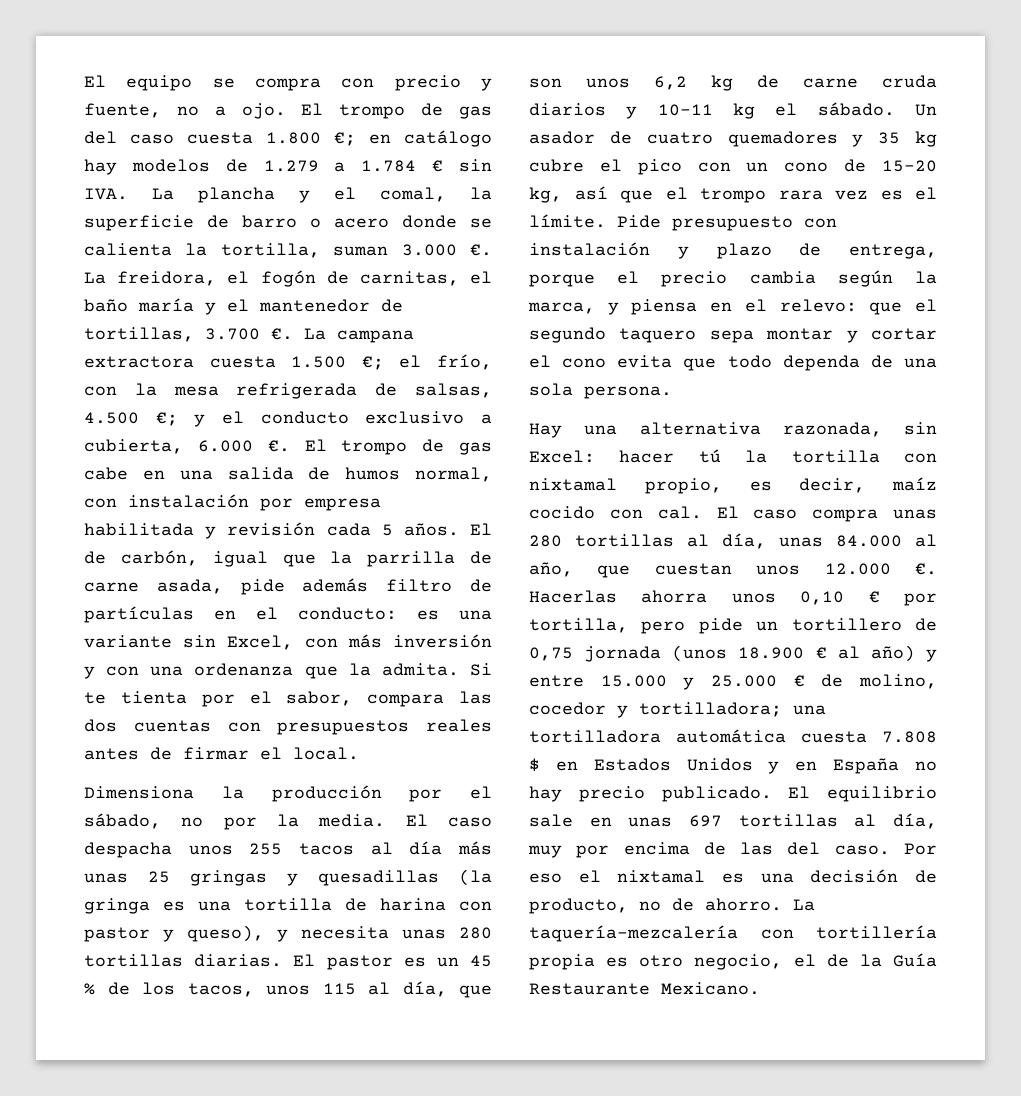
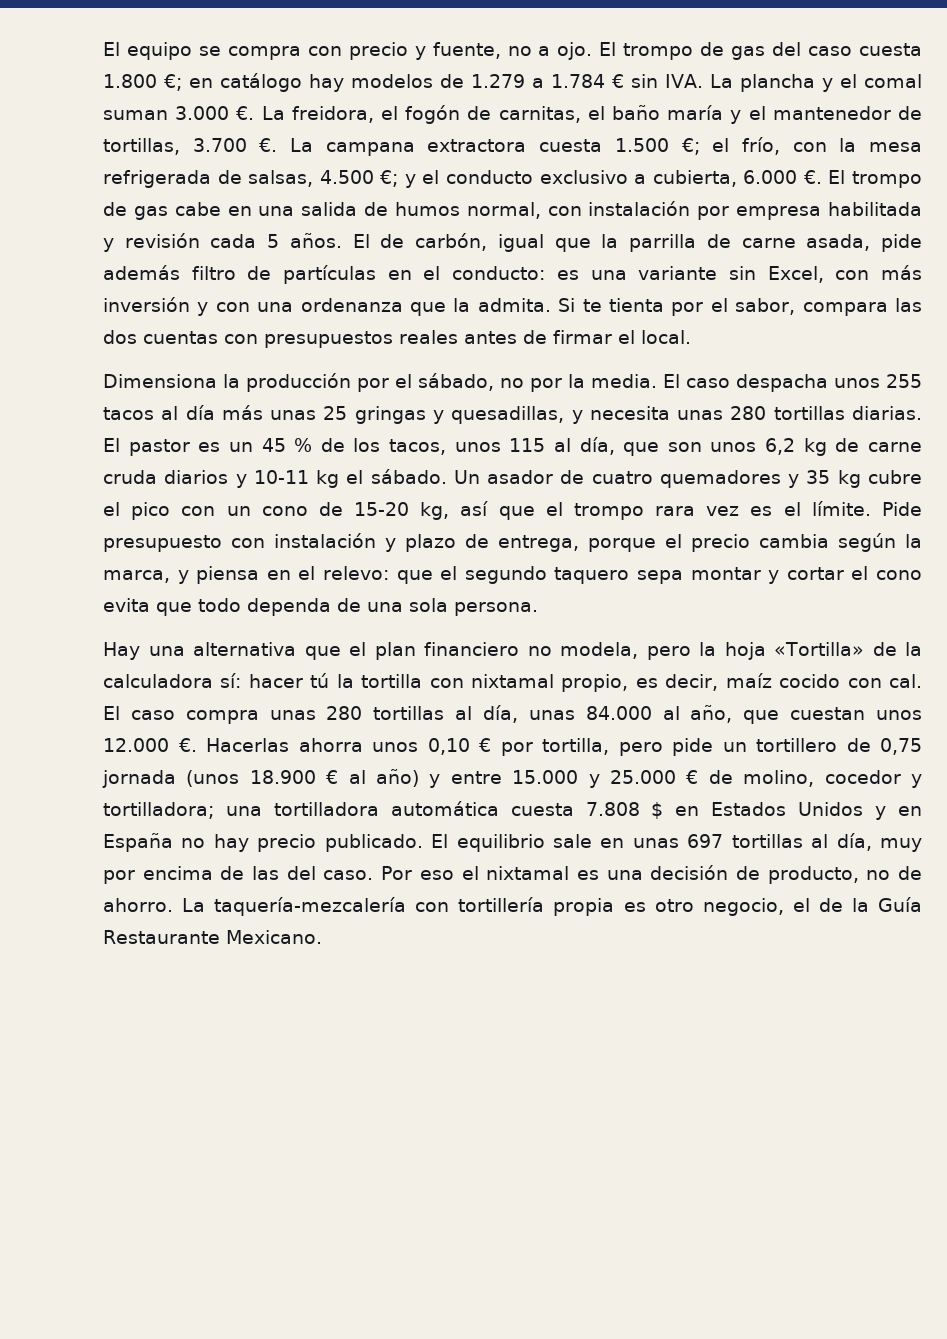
- El trompo de gas del caso cuesta 1.800 €; en catálogo hay modelos de 1.279 a 1.784 € sin IVA. La plancha y el comal, la superficie de barro o acero donde se calienta la tortilla, suman 3.000 €.
+ El trompo de gas del caso cuesta 1.800 €; en catálogo hay modelos de 1.279 a 1.784 € sin IVA. La plancha y el comal suman 3.000 €.
- El caso despacha unos 255 tacos al día más unas 25 gringas y quesadillas (la gringa es una tortilla de harina con pastor y queso), y necesita unas 280 tortillas diarias.
+ El caso despacha unos 255 tacos al día más unas 25 gringas y quesadillas, y necesita unas 280 tortillas diarias.
- Hay una alternativa razonada, sin Excel: hacer tú la tortilla con nixtamal propio, es decir, maíz cocido con cal.
+ Hay una alternativa que el plan financiero no modela, pero la hoja «Tortilla» de la calculadora sí: hacer tú la tortilla con nixtamal propio, es decir, maíz cocido con cal.

